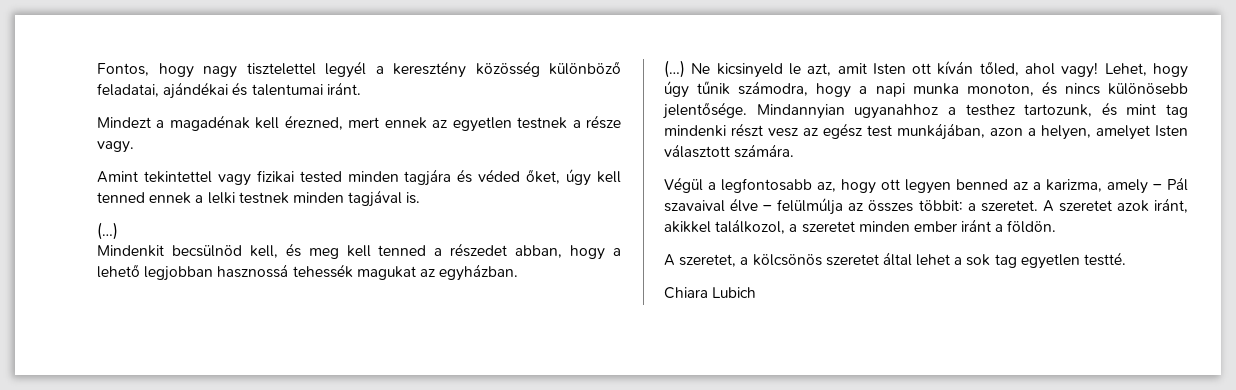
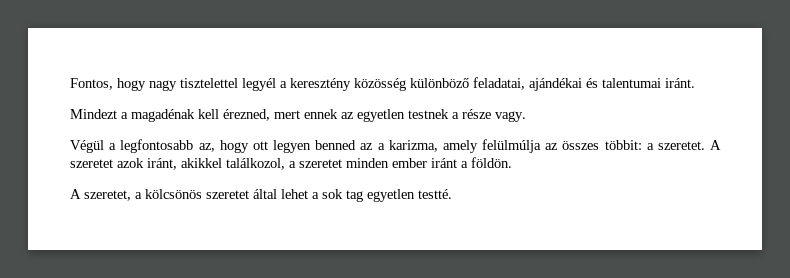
- Amint tekintettel vagy fizikai tested minden tagjára és véded őket, úgy kell tenned ennek a lelki testnek minden tagjával is.
- (…)
- Mindenkit becsülnöd kell, és meg kell tenned a részedet abban, hogy a lehető legjobban hasznossá tehessék magukat az egyházban.
- (…) Ne kicsinyeld le azt, amit Isten ott kíván tőled, ahol vagy! Lehet, hogy úgy tűnik számodra, hogy a napi munka monoton, és nincs különösebb jelentősége. Mindannyian ugyanahhoz a testhez tartozunk, és mint tag mindenki részt vesz az egész test munkájában, azon a helyen, amelyet Isten választott számára.
- Végül a legfontosabb az, hogy ott legyen benned az a karizma, amely – Pál szavaival élve – felülmúlja az összes többit: a szeretet.
+ Végül a legfontosabb az, hogy ott legyen benned az a karizma, amely felülmúlja az összes többit: a szeretet.
- Chiara Lubich

